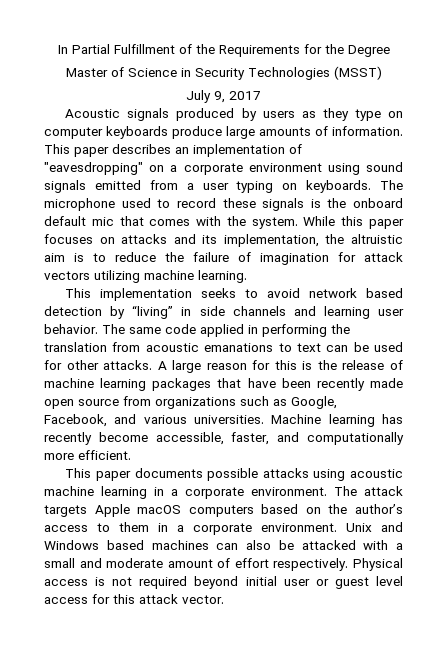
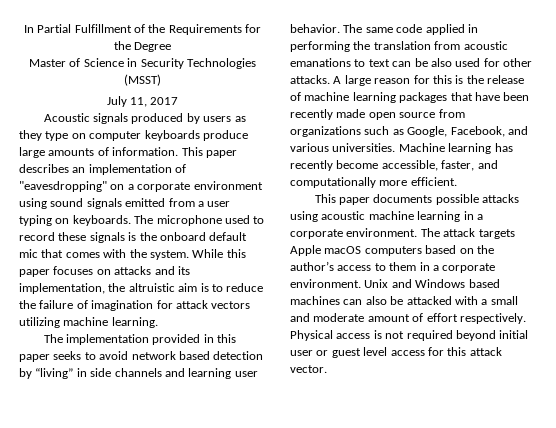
- July 9, 2017
+ July 11, 2017
- This implementation seeks to avoid network based detection by “living” in side channels and learning user behavior.
+ The implementation provided in this paper seeks to avoid network based detection by “living” in side channels and learning user behavior.
- The same code applied in performing the translation from acoustic emanations to text can be used for other attacks.
+ The same code applied in performing the translation from acoustic emanations to text can be also used for other attacks.

